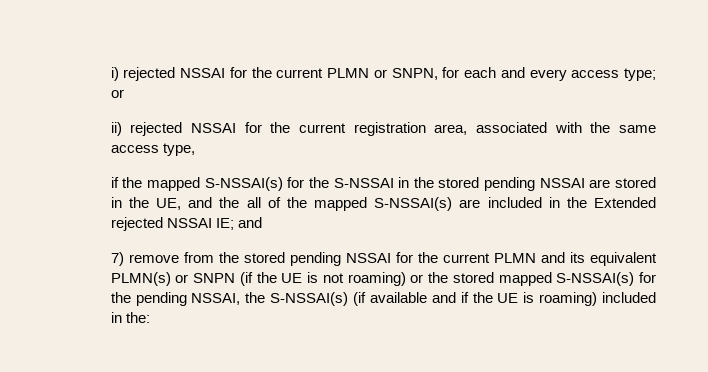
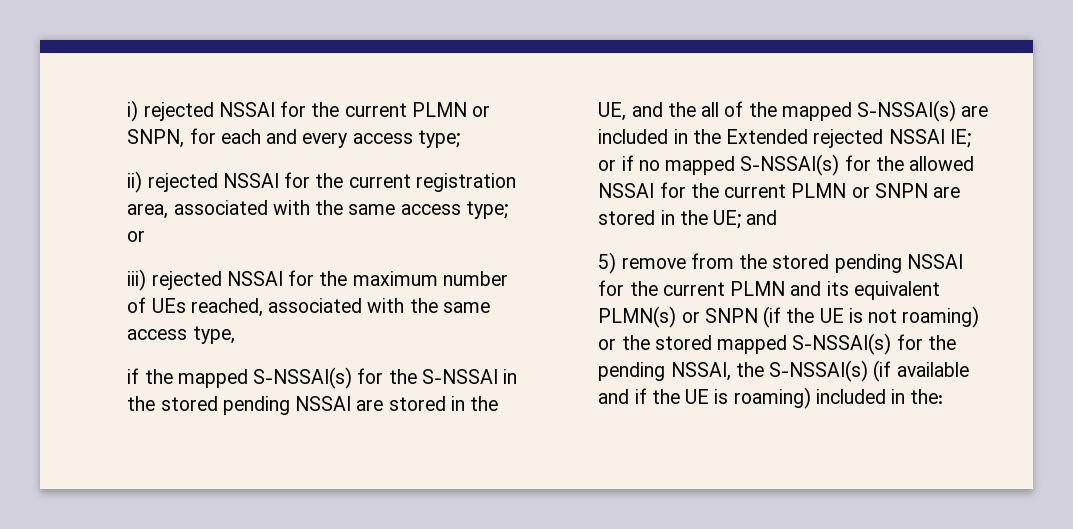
- i) rejected NSSAI for the current PLMN or SNPN, for each and every access type; or
+ i) rejected NSSAI for the current PLMN or SNPN, for each and every access type;
- ii) rejected NSSAI for the current registration area, associated with the same access type,
+ ii) rejected NSSAI for the current registration area, associated with the same access type; or
+ iii) rejected NSSAI for the maximum number of UEs reached, associated with the same access type,
- if the mapped S-NSSAI(s) for the S-NSSAI in the stored pending NSSAI are stored in the UE, and the all of the mapped S-NSSAI(s) are included in the Extended rejected NSSAI IE; and
+ if the mapped S-NSSAI(s) for the S-NSSAI in the stored pending NSSAI are stored in the UE, and the all of the mapped S-NSSAI(s) are included in the Extended rejected NSSAI IE; or if no mapped S-NSSAI(s) for the allowed NSSAI for the current PLMN or SNPN are stored in the UE; and
- 7) remove from the stored pending NSSAI for the current PLMN and its equivalent PLMN(s) or SNPN (if the UE is not roaming) or the stored mapped S-NSSAI(s) for the pending NSSAI, the S-NSSAI(s) (if available and if the UE is roaming) included in the:
+ 5) remove from the stored pending NSSAI for the current PLMN and its equivalent PLMN(s) or SNPN (if the UE is not roaming) or the stored mapped S-NSSAI(s) for the pending NSSAI, the S-NSSAI(s) (if available and if the UE is roaming) included in the:

